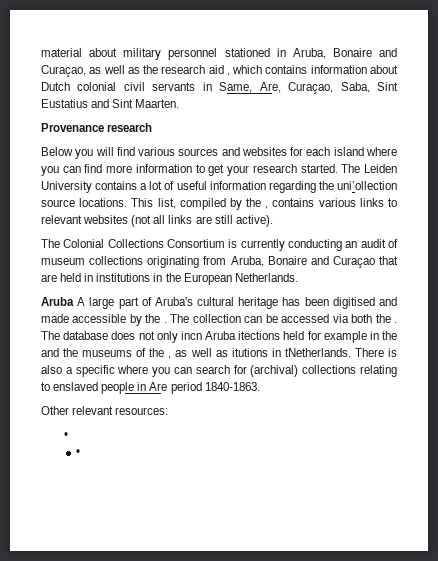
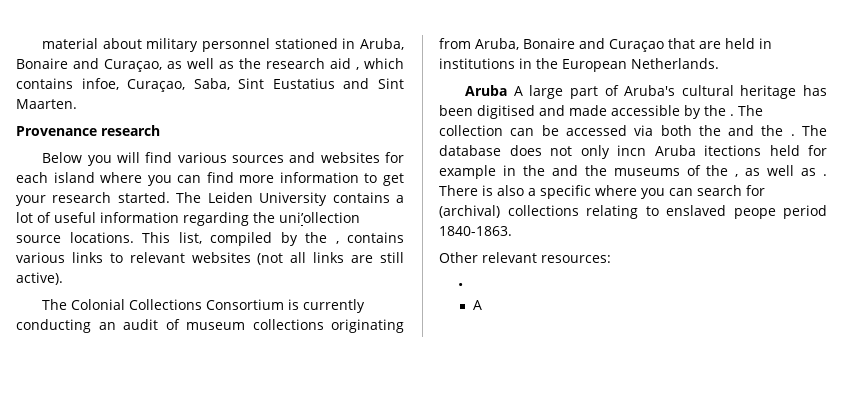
- material about military personnel stationed in Aruba, Bonaire and Curaçao, as well as the research aid , which contains information about Dutch colonial civil servants in Same, Are, Curaçao, Saba, Sint Eustatius and Sint Maarten.
+ material about military personnel stationed in Aruba, Bonaire and Curaçao, as well as the research aid , which contains infoe, Curaçao, Saba, Sint Eustatius and Sint Maarten.
- The collection can be accessed via both the .
+ The collection can be accessed via both the and the .
- The database does not only incn Aruba itections held for example in the and the museums of the , as well as itutions in tNetherlands.
+ The database does not only incn Aruba itections held for example in the and the museums of the , as well as .
- There is also a specific where you can search for (archival) collections relating to enslaved people in Are period 1840-1863.
+ There is also a specific where you can search for (archival) collections relating to enslaved peope period 1840-1863.
  Other relevant resources:
  •
- •
+ A

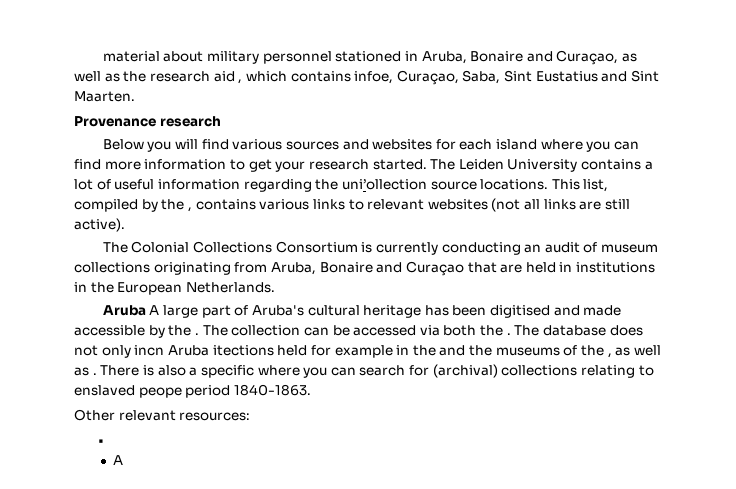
- The collection can be accessed via both the and the .
+ The collection can be accessed via both the .

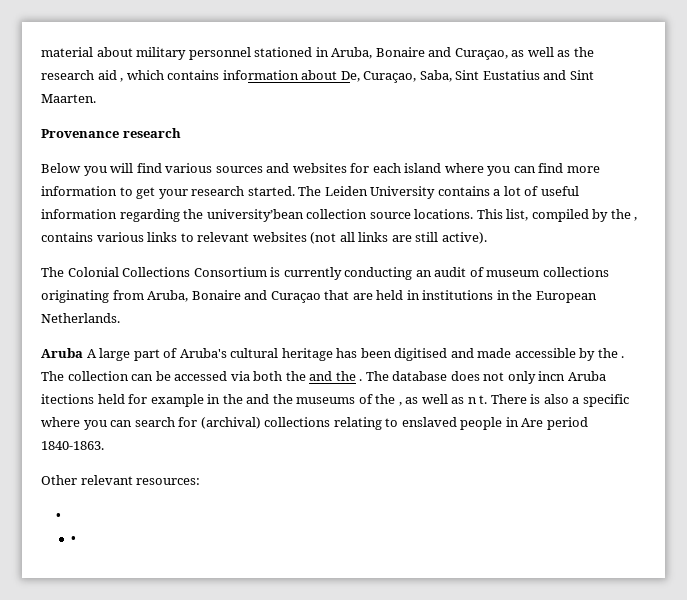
- material about military personnel stationed in Aruba, Bonaire and Curaçao, as well as the research aid , which contains infoe, Curaçao, Saba, Sint Eustatius and Sint Maarten.
+ material about military personnel stationed in Aruba, Bonaire and Curaçao, as well as the research aid , which contains information about De, Curaçao, Saba, Sint Eustatius and Sint Maarten.
- The Leiden University contains a lot of useful information regarding the uni’ollection source locations.
+ The Leiden University contains a lot of useful information regarding the university’bean collection source locations.
- The collection can be accessed via both the .
+ The collection can be accessed via both the and the .
- The database does not only incn Aruba itections held for example in the and the museums of the , as well as .
+ The database does not only incn Aruba itections held for example in the and the museums of the , as well as n t.
- There is also a specific where you can search for (archival) collections relating to enslaved peope period 1840-1863.
+ There is also a specific where you can search for (archival) collections relating to enslaved people in Are period 1840-1863.
  Other relevant resources:
  •
- A
+ •

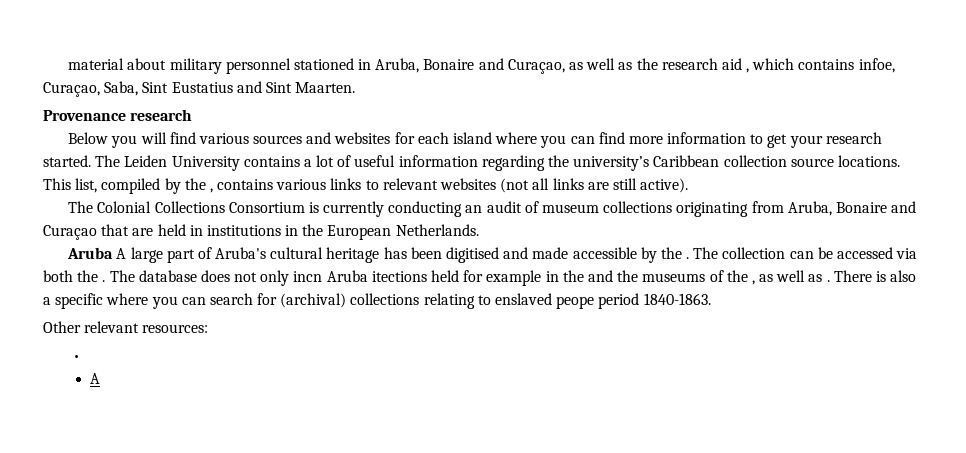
- material about military personnel stationed in Aruba, Bonaire and Curaçao, as well as the research aid , which contains information about De, Curaçao, Saba, Sint Eustatius and Sint Maarten.
+ material about military personnel stationed in Aruba, Bonaire and Curaçao, as well as the research aid , which contains infoe, Curaçao, Saba, Sint Eustatius and Sint Maarten.
- The Leiden University contains a lot of useful information regarding the university’bean collection source locations.
+ The Leiden University contains a lot of useful information regarding the university’s Caribbean collection source locations.
- The collection can be accessed via both the and the .
+ The collection can be accessed via both the .
- The database does not only incn Aruba itections held for example in the and the museums of the , as well as n t.
+ The database does not only incn Aruba itections held for example in the and the museums of the , as well as .
- There is also a specific where you can search for (archival) collections relating to enslaved people in Are period 1840-1863.
+ There is also a specific where you can search for (archival) collections relating to enslaved peope period 1840-1863.
  Other relevant resources:
  •
- •
+ A

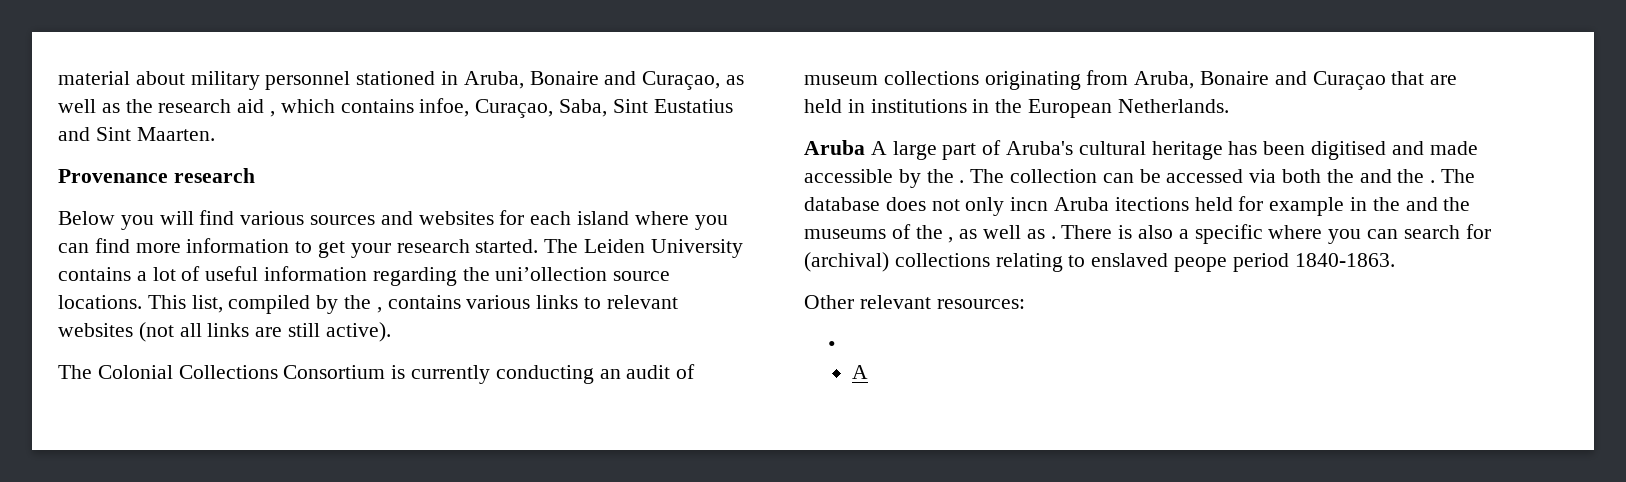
- The Leiden University contains a lot of useful information regarding the university’s Caribbean collection source locations.
+ The Leiden University contains a lot of useful information regarding the uni’ollection source locations.
- The collection can be accessed via both the .
+ The collection can be accessed via both the and the .

